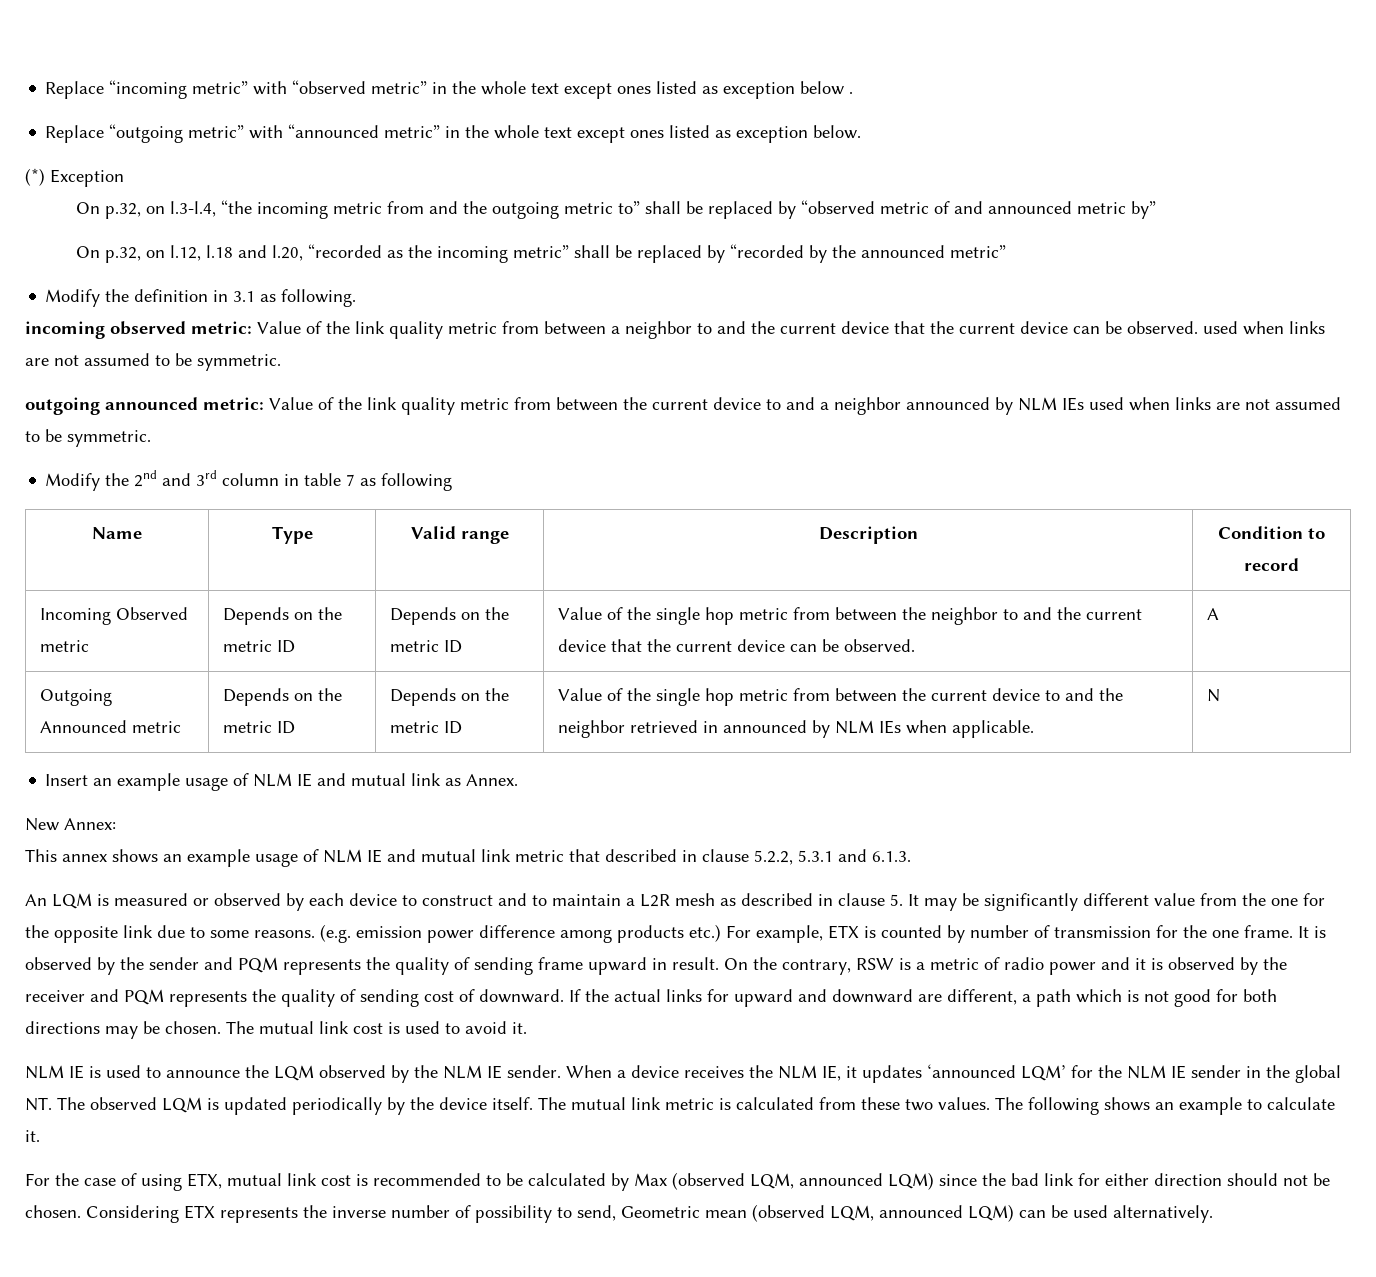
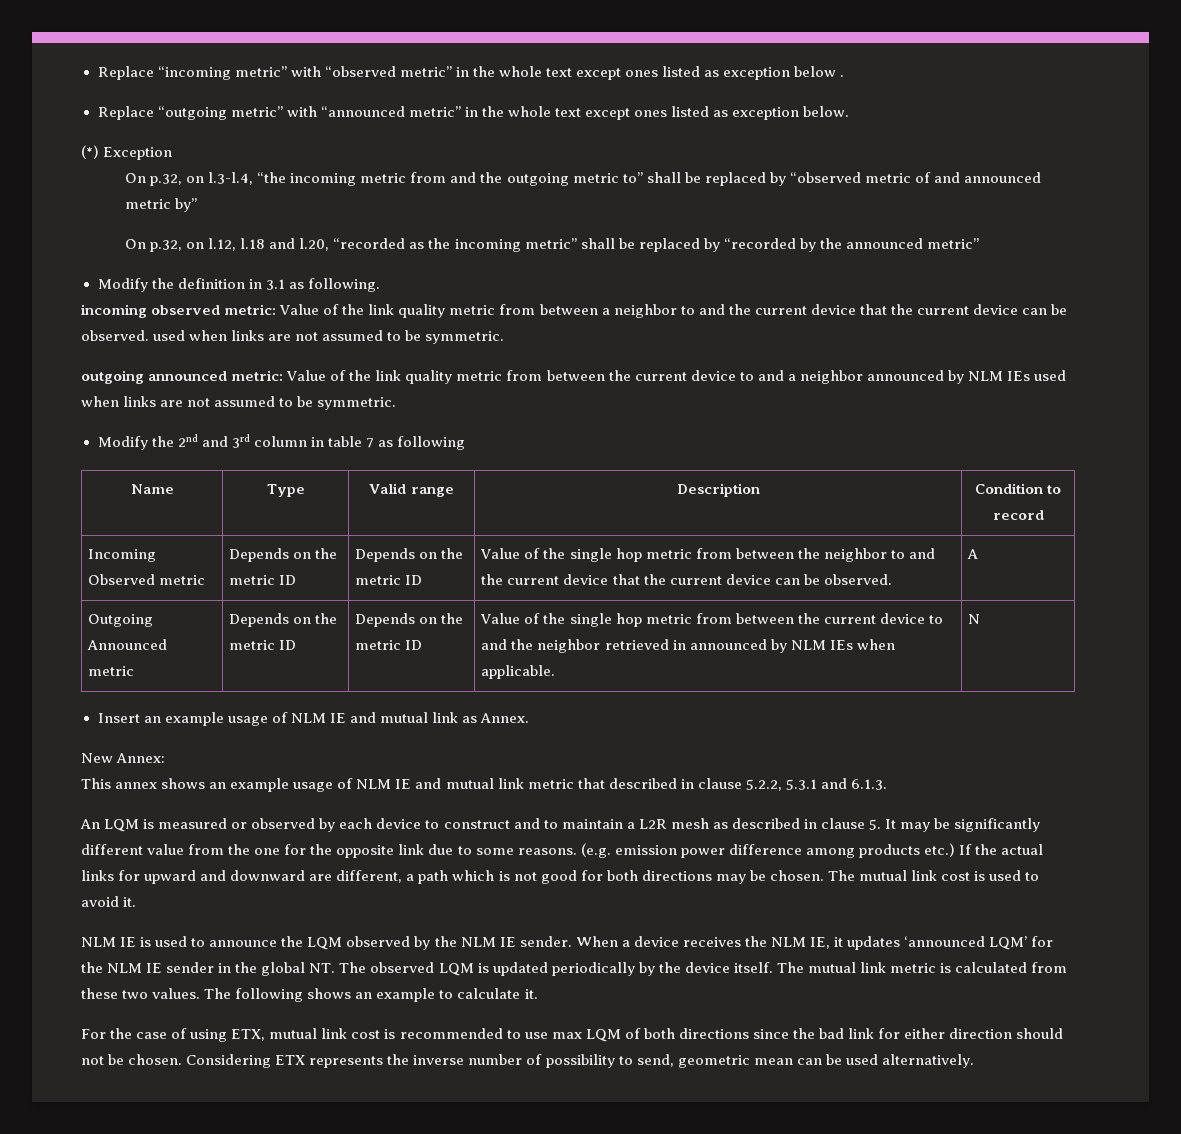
- (e.g. emission power difference among products etc.) For example, ETX is counted by number of transmission for the one frame. It is observed by the sender and PQM represents the quality of sending frame upward in result. On the contrary, RSW is a metric of radio power and it is observed by the receiver and PQM represents the quality of sending cost of downward. If the actual links for upward and downward are different, a path which is not good for both directions may be chosen.
+ (e.g. emission power difference among products etc.) If the actual links for upward and downward are different, a path which is not good for both directions may be chosen.
- For the case of using ETX, mutual link cost is recommended to be calculated by Max (observed LQM, announced LQM) since the bad link for either direction should not be chosen.
+ For the case of using ETX, mutual link cost is recommended to use max LQM of both directions since the bad link for either direction should not be chosen.
- Considering ETX represents the inverse number of possibility to send, Geometric mean (observed LQM, announced LQM) can be used alternatively.
+ Considering ETX represents the inverse number of possibility to send, geometric mean can be used alternatively.

